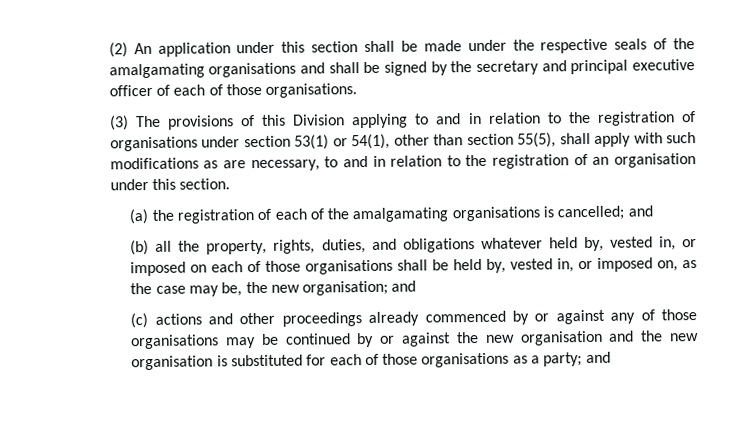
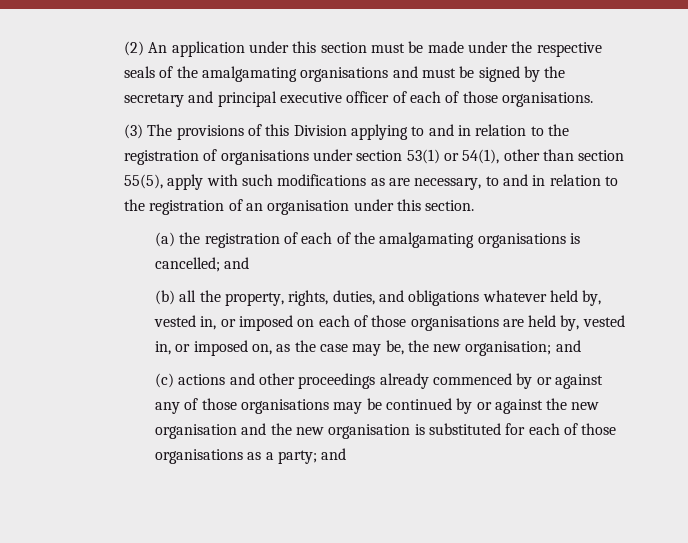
- (2) An application under this section shall be made under the respective seals of the amalgamating organisations and shall be signed by the secretary and principal executive officer of each of those organisations.
+ (2) An application under this section must be made under the respective seals of the amalgamating organisations and must be signed by the secretary and principal executive officer of each of those organisations.
- (3) The provisions of this Division applying to and in relation to the registration of organisations under section 53(1) or 54(1), other than section 55(5), shall apply with such modifications as are necessary, to and in relation to the registration of an organisation under this section.
+ (3) The provisions of this Division applying to and in relation to the registration of organisations under section 53(1) or 54(1), other than section 55(5), apply with such modifications as are necessary, to and in relation to the registration of an organisation under this section.
- (b) all the property, rights, duties, and obligations whatever held by, vested in, or imposed on each of those organisations shall be held by, vested in, or imposed on, as the case may be, the new organisation; and
+ (b) all the property, rights, duties, and obligations whatever held by, vested in, or imposed on each of those organisations are held by, vested in, or imposed on, as the case may be, the new organisation; and

